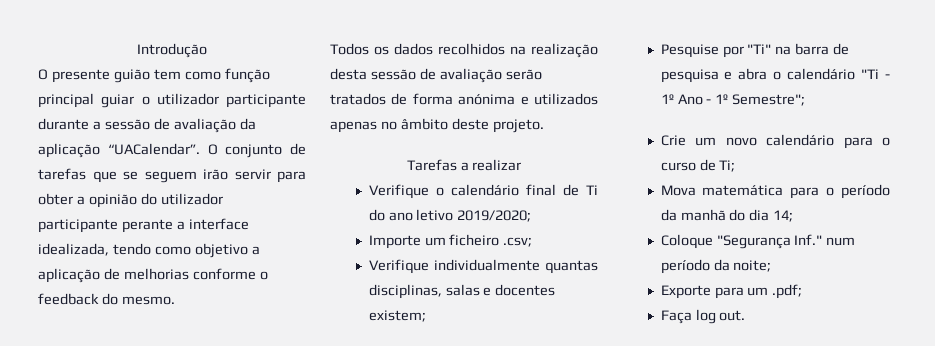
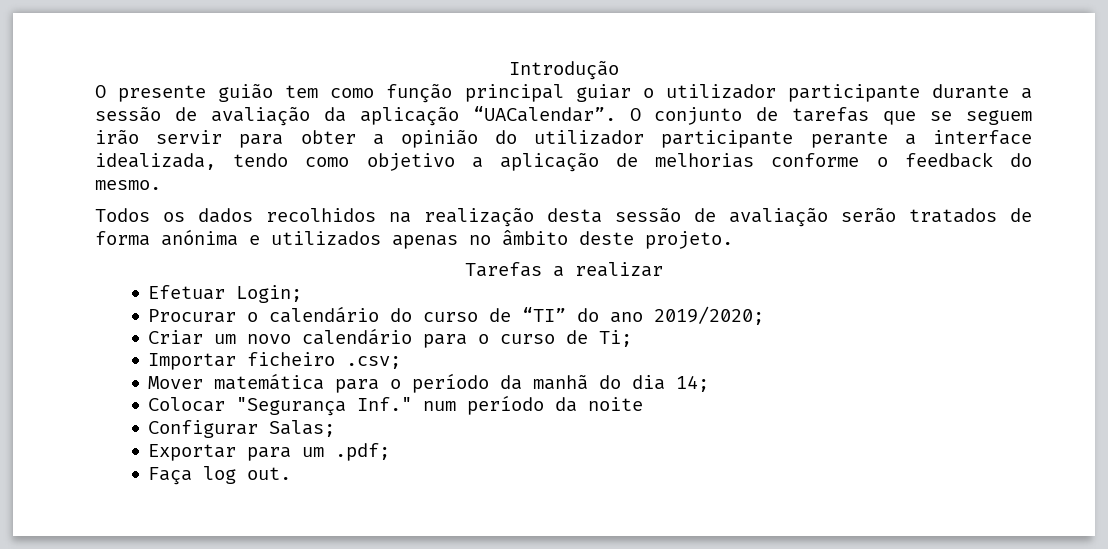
- Verifique o calendário final de Ti do ano letivo 2019/2020;
+ Efetuar Login;
+ Procurar o calendário do curso de “TI” do ano 2019/2020;
- Importe um ficheiro .csv;
- Verifique individualmente quantas disciplinas, salas e docentes existem;
- Pesquise por "Ti" na barra de pesquisa e abra o calendário "Ti - 1º Ano - 1º Semestre";
- Crie um novo calendário para o curso de Ti;
+ Criar um novo calendário para o curso de Ti;
- Mova matemática para o período da manhã do dia 14;
+ Importar ficheiro .csv;
+ Mover matemática para o período da manhã do dia 14;
- Coloque "Segurança Inf." num período da noite;
- Exporte para um .pdf;
+ Colocar "Segurança Inf." num período da noite
+ Configurar Salas;
+ Exportar para um .pdf;

